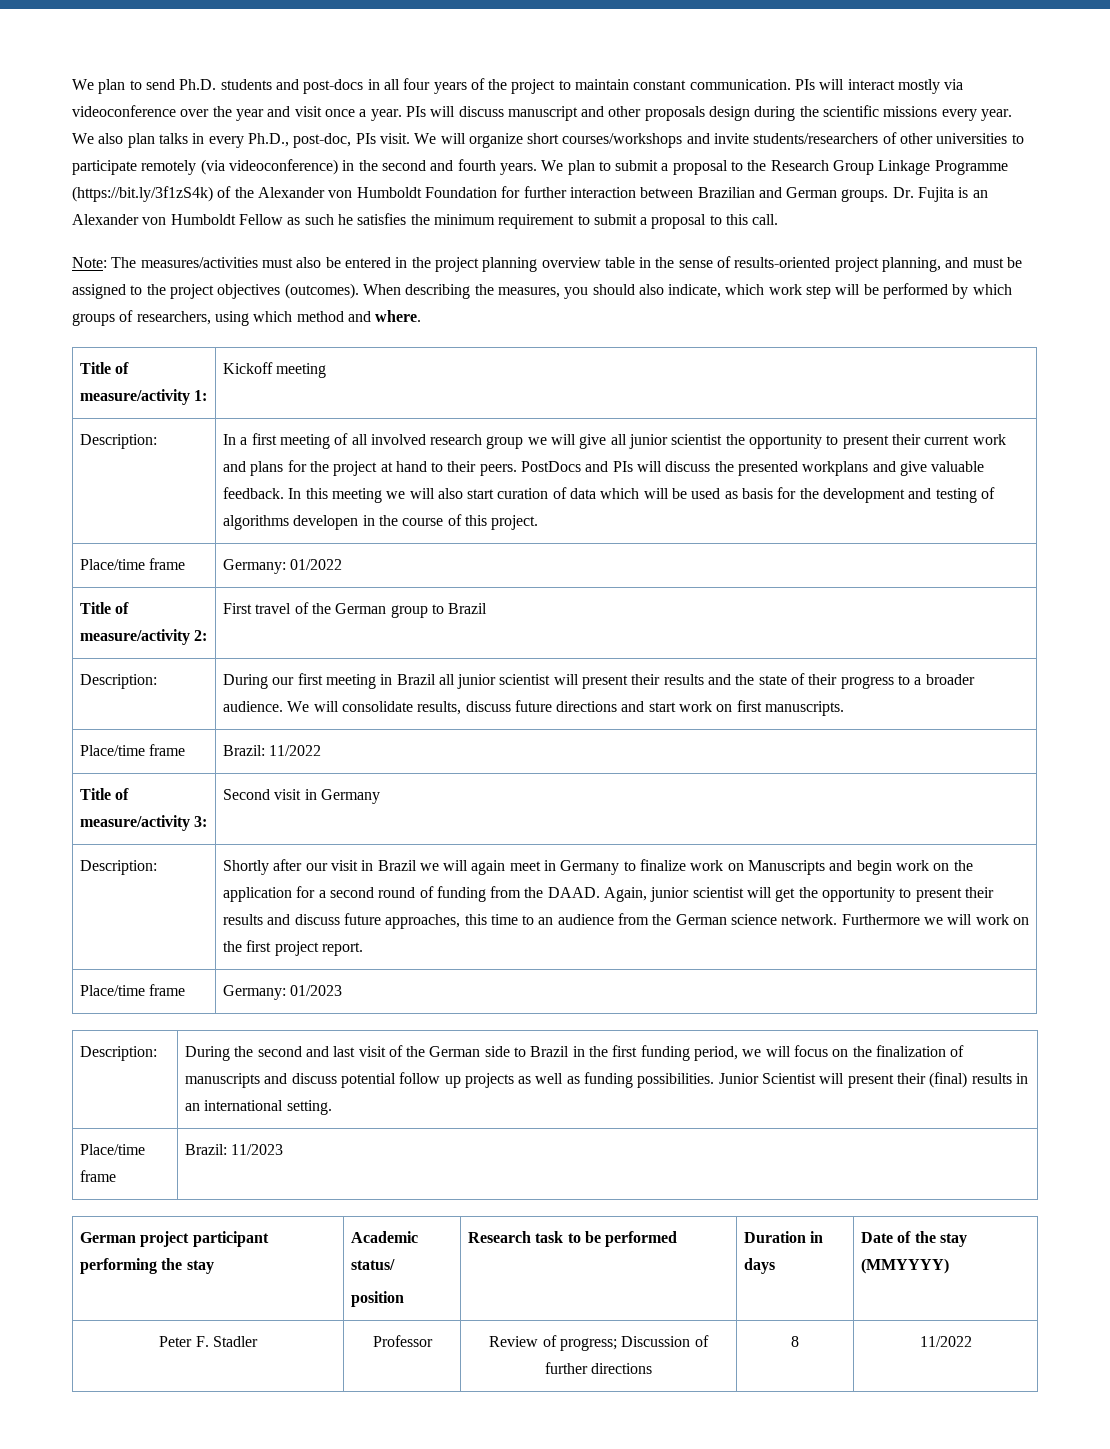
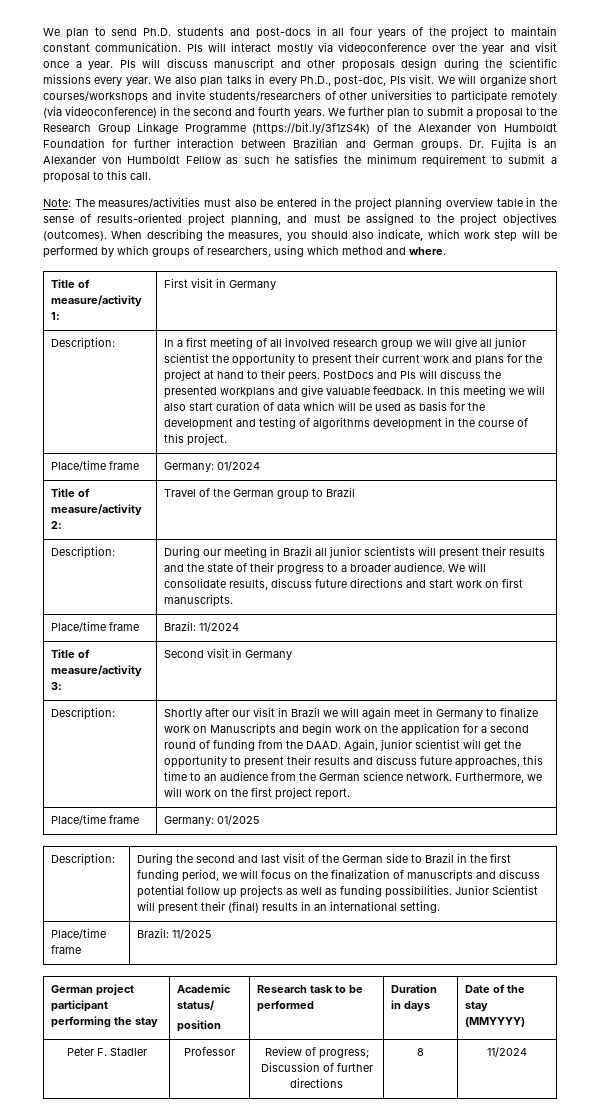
- We plan to submit a proposal to the Research Group Linkage Programme (https://bit.ly/3f1zS4k) of the Alexander von Humboldt Foundation for further interaction between Brazilian and German groups.
+ We further plan to submit a proposal to the Research Group Linkage Programme (https://bit.ly/3f1zS4k) of the Alexander von Humboldt Foundation for further interaction between Brazilian and German groups.
- Title of measure/activity 1: | Kickoff meeting
+ Title of measure/activity 1: | First visit in Germany
- In this meeting we will also start curation of data which will be used as basis for the development and testing of algorithms developen in the course of this project.
+ In this meeting we will also start curation of data which will be used as basis for the development and testing of algorithms development in the course of this project.
- Place/time frame | Germany: 01/2022
+ Place/time frame | Germany: 01/2024
- Title of measure/activity 2: | First travel of the German group to Brazil
+ Title of measure/activity 2: | Travel of the German group to Brazil
- Description: | During our first meeting in Brazil all junior scientist will present their results and the state of their progress to a broader audience. We will consolidate results, discuss future directions and start work on first manuscripts.
+ Description: | During our meeting in Brazil all junior scientists will present their results and the state of their progress to a broader audience. We will consolidate results, discuss future directions and start work on first manuscripts.
- Place/time frame | Brazil: 11/2022
+ Place/time frame | Brazil: 11/2024
- Furthermore we will work on the first project report.
+ Furthermore, we will work on the first project report.
- Place/time frame | Germany: 01/2023
+ Place/time frame | Germany: 01/2025
- Place/time frame | Brazil: 11/2023
+ Place/time frame | Brazil: 11/2025
- Peter F. Stadler | Professor | Review of progress; Discussion of further directions | 8 | 11/2022
+ Peter F. Stadler | Professor | Review of progress; Discussion of further directions | 8 | 11/2024

